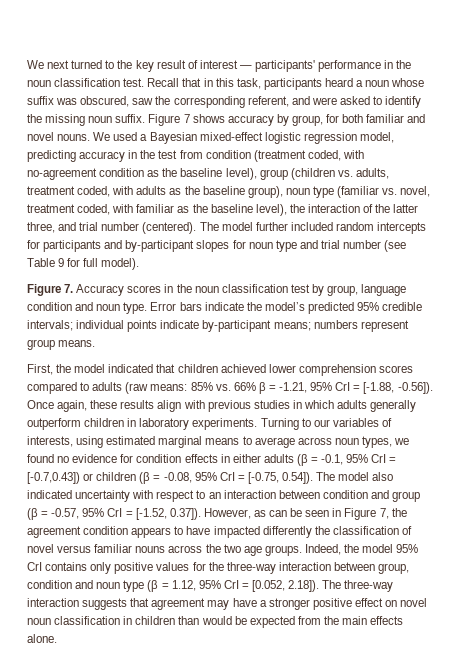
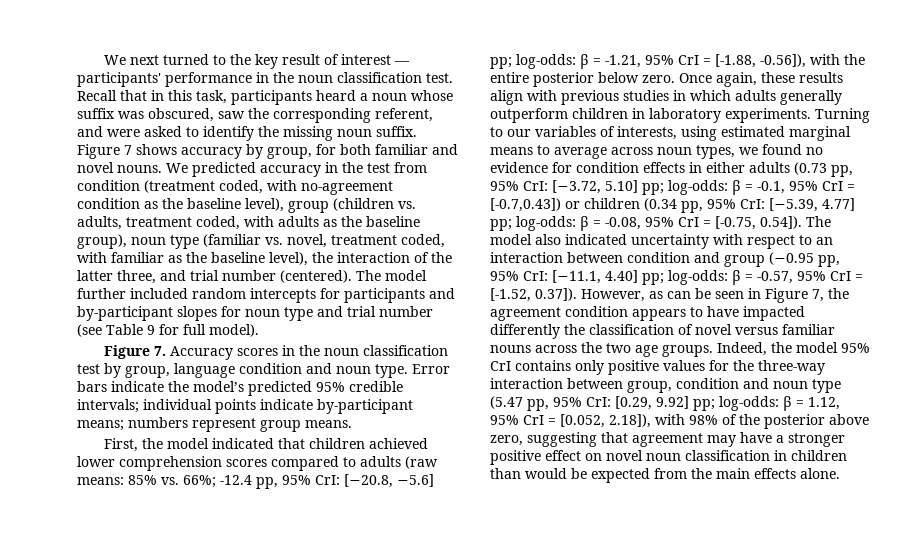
- We used a Bayesian mixed-effect logistic regression model, predicting accuracy in the test from condition (treatment coded, with no-agreement condition as the baseline level), group (children vs. adults, treatment coded, with adults as the baseline group), noun type (familiar vs. novel, treatment coded, with familiar as the baseline level), the interaction of the latter three, and trial number (centered).
+ We predicted accuracy in the test from condition (treatment coded, with no-agreement condition as the baseline level), group (children vs. adults, treatment coded, with adults as the baseline group), noun type (familiar vs. novel, treatment coded, with familiar as the baseline level), the interaction of the latter three, and trial number (centered).
- First, the model indicated that children achieved lower comprehension scores compared to adults (raw means: 85% vs. 66% β = -1.21, 95% CrI = [-1.88, -0.56]). Once again, these results align with previous studies in which adults generally outperform children in laboratory experiments.
+ First, the model indicated that children achieved lower comprehension scores compared to adults (raw means: 85% vs. 66%; -12.4 pp, 95% CrI: [−20.8, −5.6] pp; log-odds: β = -1.21, 95% CrI = [-1.88, -0.56]), with the entire posterior below zero. Once again, these results align with previous studies in which adults generally outperform children in laboratory experiments.
- Turning to our variables of interests, using estimated marginal means to average across noun types, we found no evidence for condition effects in either adults (β = -0.1, 95% CrI = [-0.7,0.43]) or children (β = -0.08, 95% CrI = [-0.75, 0.54]). The model also indicated uncertainty with respect to an interaction between condition and group (β = -0.57, 95% CrI = [-1.52, 0.37]). However, as can be seen in Figure 7, the agreement condition appears to have impacted differently the classification of novel versus familiar nouns across the two age groups.
+ Turning to our variables of interests, using estimated marginal means to average across noun types, we found no evidence for condition effects in either adults (0.73 pp, 95% CrI: [−3.72, 5.10] pp; log-odds: β = -0.1, 95% CrI = [-0.7,0.43]) or children (0.34 pp, 95% CrI: [−5.39, 4.77] pp; log-odds: β = -0.08, 95% CrI = [-0.75, 0.54]). The model also indicated uncertainty with respect to an interaction between condition and group (−0.95 pp, 95% CrI: [−11.1, 4.40] pp; log-odds: β = -0.57, 95% CrI = [-1.52, 0.37]). However, as can be seen in Figure 7, the agreement condition appears to have impacted differently the classification of novel versus familiar nouns across the two age groups.
- Indeed, the model 95% CrI contains only positive values for the three-way interaction between group, condition and noun type (β = 1.12, 95% CrI = [0.052, 2.18]). The three-way interaction suggests that agreement may have a stronger positive effect on novel noun classification in children than would be expected from the main effects alone.
+ Indeed, the model 95% CrI contains only positive values for the three-way interaction between group, condition and noun type (5.47 pp, 95% CrI: [0.29, 9.92] pp; log-odds: β = 1.12, 95% CrI = [0.052, 2.18]), with 98% of the posterior above zero, suggesting that agreement may have a stronger positive effect on novel noun classification in children than would be expected from the main effects alone.

